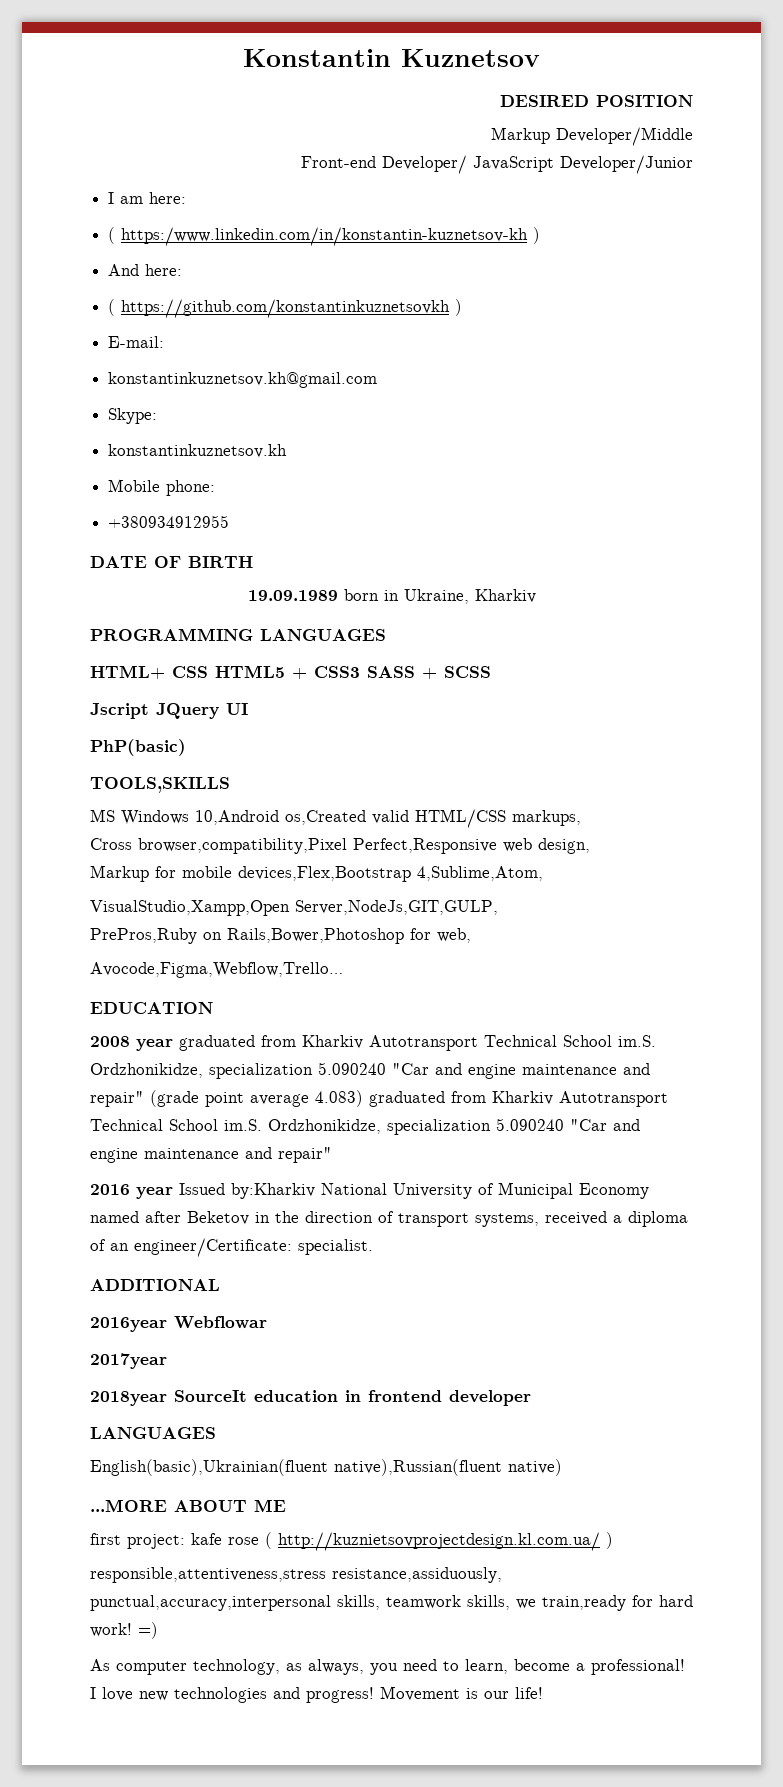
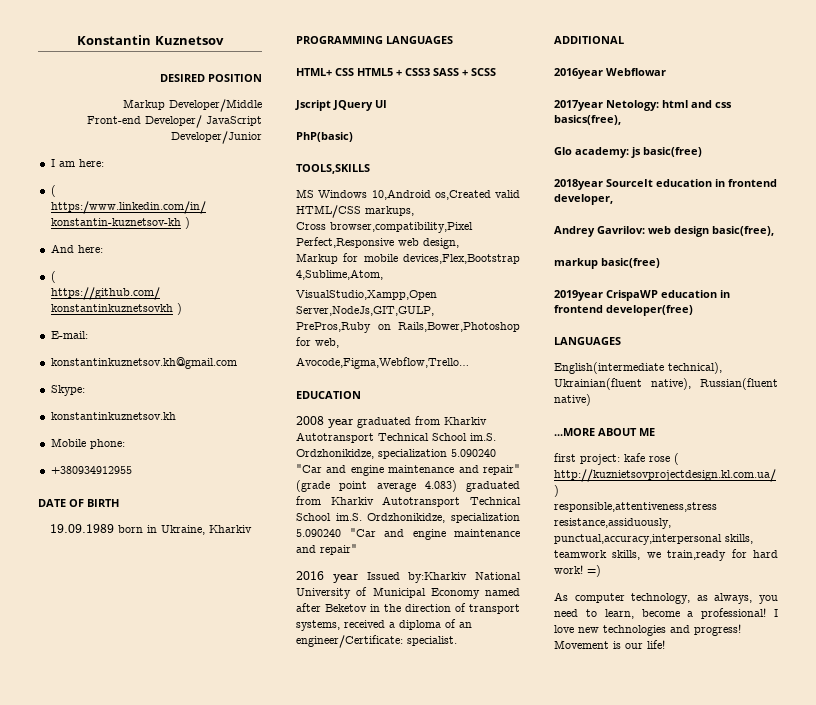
- 2017year
+ 2017year Netology: html and css basics(free),
+ Glo academy: js basic(free)
- 2018year SourceIt education in frontend developer
+ 2018year SourceIt education in frontend developer,
+ Andrey Gavrilov: web design basic(free),
+ markup basic(free)
+ 2019year CrispaWP education in frontend developer(free)
  LANGUAGES
- English(basic),Ukrainian(fluent native),Russian(fluent native)
+ English(intermediate technical), Ukrainian(fluent native), Russian(fluent native)

